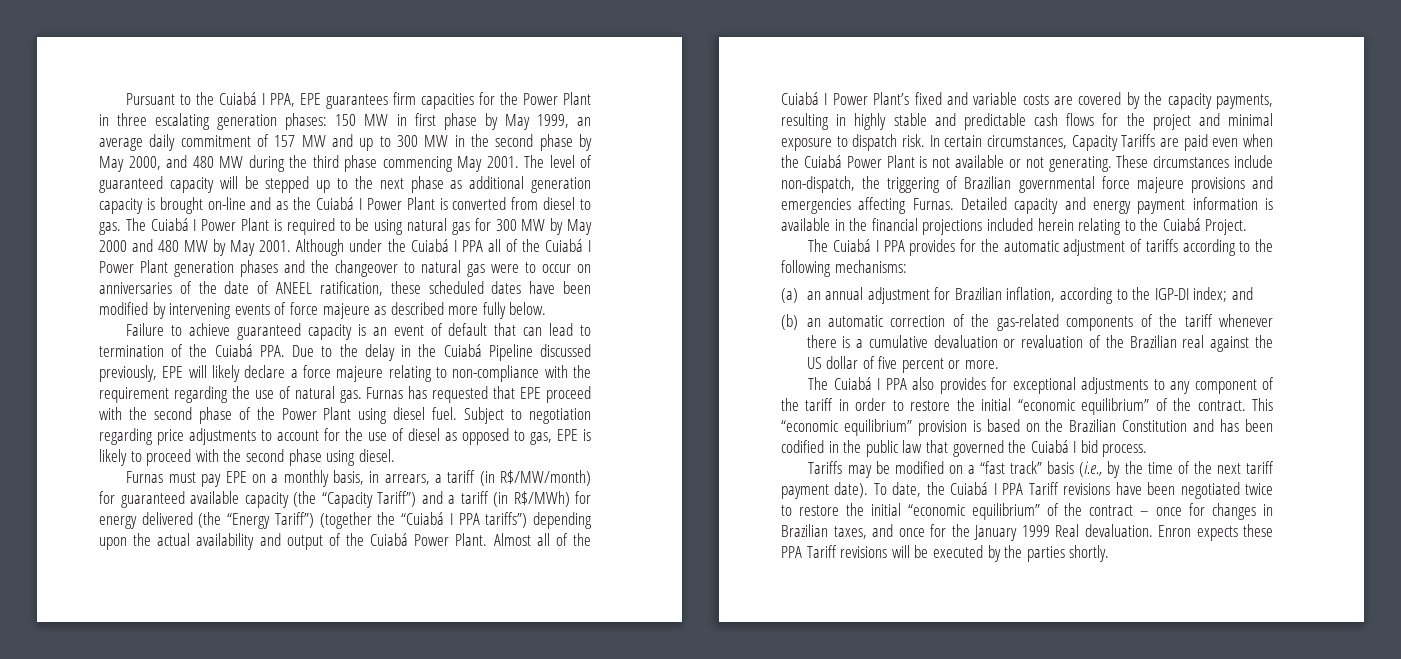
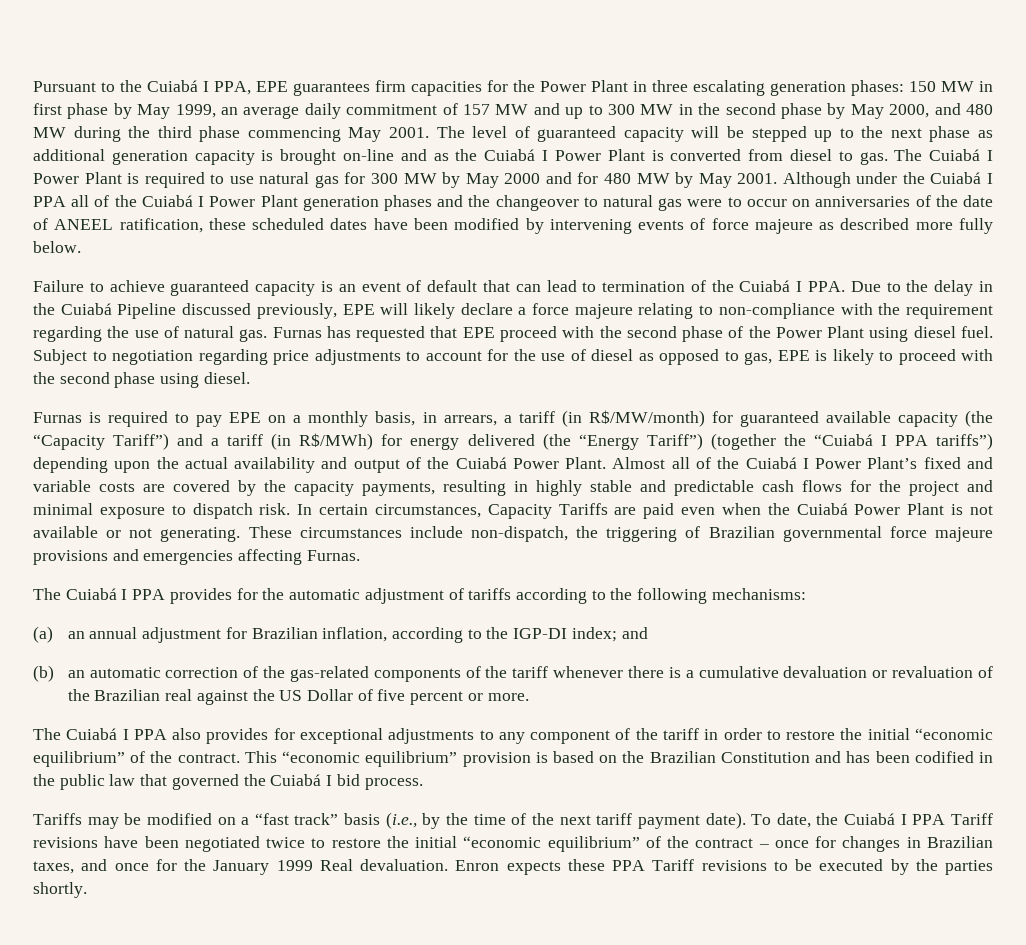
- The Cuiabá I Power Plant is required to be using natural gas for 300 MW by May 2000 and 480 MW by May 2001.
+ The Cuiabá I Power Plant is required to use natural gas for 300 MW by May 2000 and for 480 MW by May 2001.
- Failure to achieve guaranteed capacity is an event of default that can lead to termination of the Cuiabá PPA. Due to the delay in the Cuiabá Pipeline discussed previously, EPE will likely declare a force majeure relating to non-compliance with the requirement regarding the use of natural gas.
+ Failure to achieve guaranteed capacity is an event of default that can lead to termination of the Cuiabá I PPA. Due to the delay in the Cuiabá Pipeline discussed previously, EPE will likely declare a force majeure relating to non-compliance with the requirement regarding the use of natural gas.
- Furnas must pay EPE on a monthly basis, in arrears, a tariff (in R$/MW/month) for guaranteed available capacity (the “Capacity Tariff”) and a tariff (in R$/MWh) for energy delivered (the “Energy Tariff”) (together the “Cuiabá I PPA tariffs”) depending upon the actual availability and output of the Cuiabá Power Plant.
+ Furnas is required to pay EPE on a monthly basis, in arrears, a tariff (in R$/MW/month) for guaranteed available capacity (the “Capacity Tariff”) and a tariff (in R$/MWh) for energy delivered (the “Energy Tariff”) (together the “Cuiabá I PPA tariffs”) depending upon the actual availability and output of the Cuiabá Power Plant.
- Detailed capacity and energy payment information is available in the financial projections included herein relating to the Cuiabá Project.
- (b) an automatic correction of the gas-related components of the tariff whenever there is a cumulative devaluation or revaluation of the Brazilian real against the US dollar of five percent or more.
+ (b) an automatic correction of the gas-related components of the tariff whenever there is a cumulative devaluation or revaluation of the Brazilian real against the US Dollar of five percent or more.
- Enron expects these PPA Tariff revisions will be executed by the parties shortly.
+ Enron expects these PPA Tariff revisions to be executed by the parties shortly.

